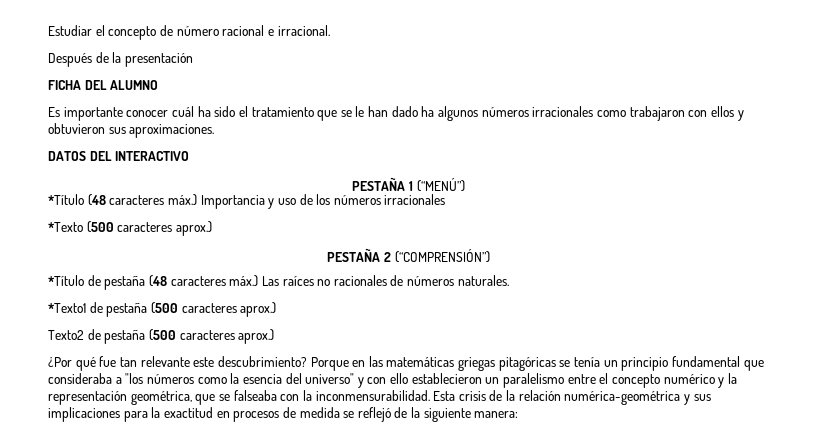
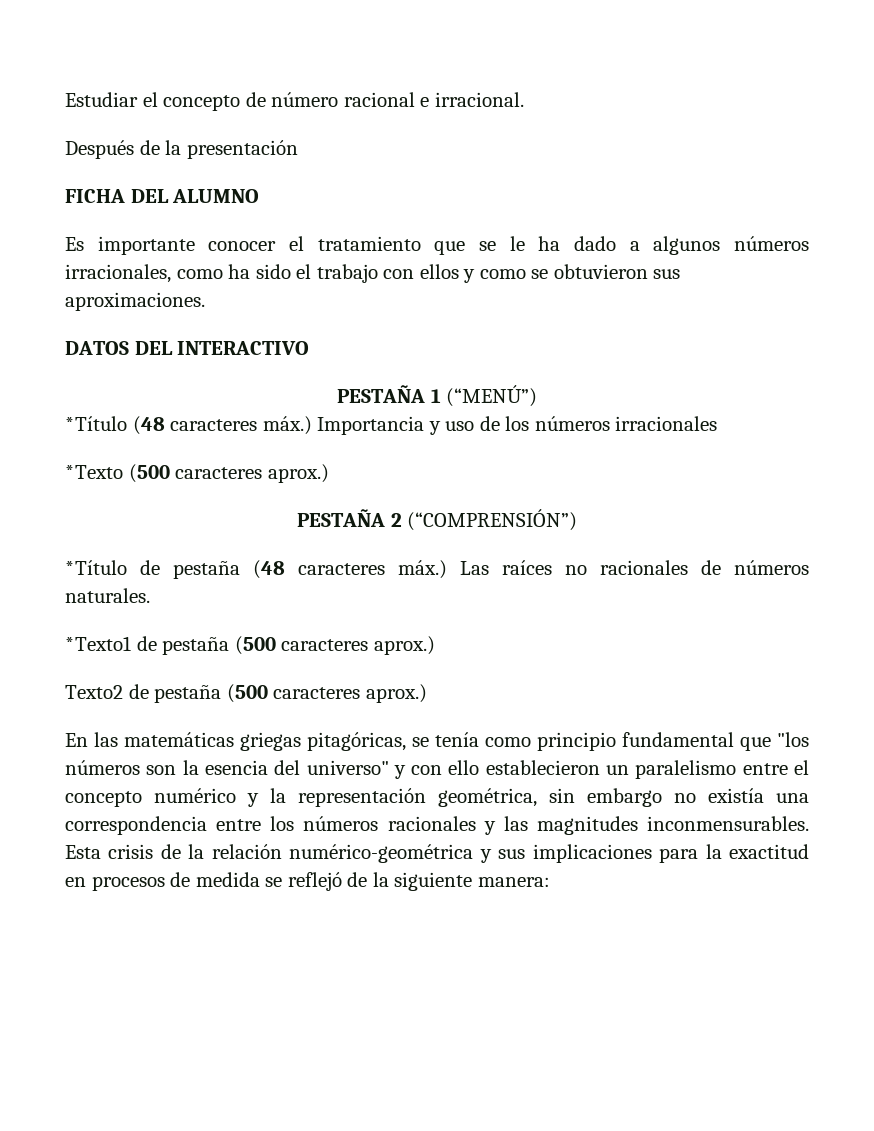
- Es importante conocer cuál ha sido el tratamiento que se le han dado ha algunos números irracionales como trabajaron con ellos y obtuvieron sus aproximaciones.
+ Es importante conocer el tratamiento que se le ha dado a algunos números irracionales, como ha sido el trabajo con ellos y como se obtuvieron sus aproximaciones.
- ¿Por qué fue tan relevante este descubrimiento? Porque en las matemáticas griegas pitagóricas se tenía un principio fundamental que consideraba a "los números como la esencia del universo" y con ello establecieron un paralelismo entre el concepto numérico y la representación geométrica, que se falseaba con la inconmensurabilidad.
+ En las matemáticas griegas pitagóricas, se tenía como principio fundamental que "los números son la esencia del universo" y con ello establecieron un paralelismo entre el concepto numérico y la representación geométrica, sin embargo no existía una correspondencia entre los números racionales y las magnitudes inconmensurables.
- Esta crisis de la relación numérica-geométrica y sus implicaciones para la exactitud en procesos de medida se reflejó de la siguiente manera:
+ Esta crisis de la relación numérico-geométrica y sus implicaciones para la exactitud en procesos de medida se reflejó de la siguiente manera:

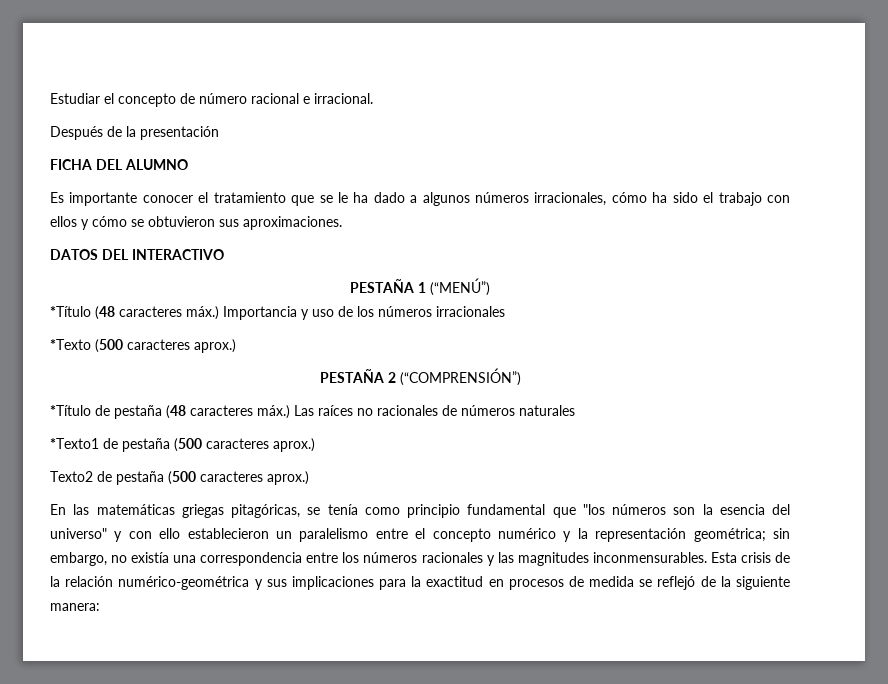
- Es importante conocer el tratamiento que se le ha dado a algunos números irracionales, como ha sido el trabajo con ellos y como se obtuvieron sus aproximaciones.
+ Es importante conocer el tratamiento que se le ha dado a algunos números irracionales, cómo ha sido el trabajo con ellos y cómo se obtuvieron sus aproximaciones.
- Las raíces no racionales de números naturales.
+ Las raíces no racionales de números naturales
- En las matemáticas griegas pitagóricas, se tenía como principio fundamental que "los números son la esencia del universo" y con ello establecieron un paralelismo entre el concepto numérico y la representación geométrica, sin embargo no existía una correspondencia entre los números racionales y las magnitudes inconmensurables.
+ En las matemáticas griegas pitagóricas, se tenía como principio fundamental que "los números son la esencia del universo" y con ello establecieron un paralelismo entre el concepto numérico y la representación geométrica; sin embargo, no existía una correspondencia entre los números racionales y las magnitudes inconmensurables.

